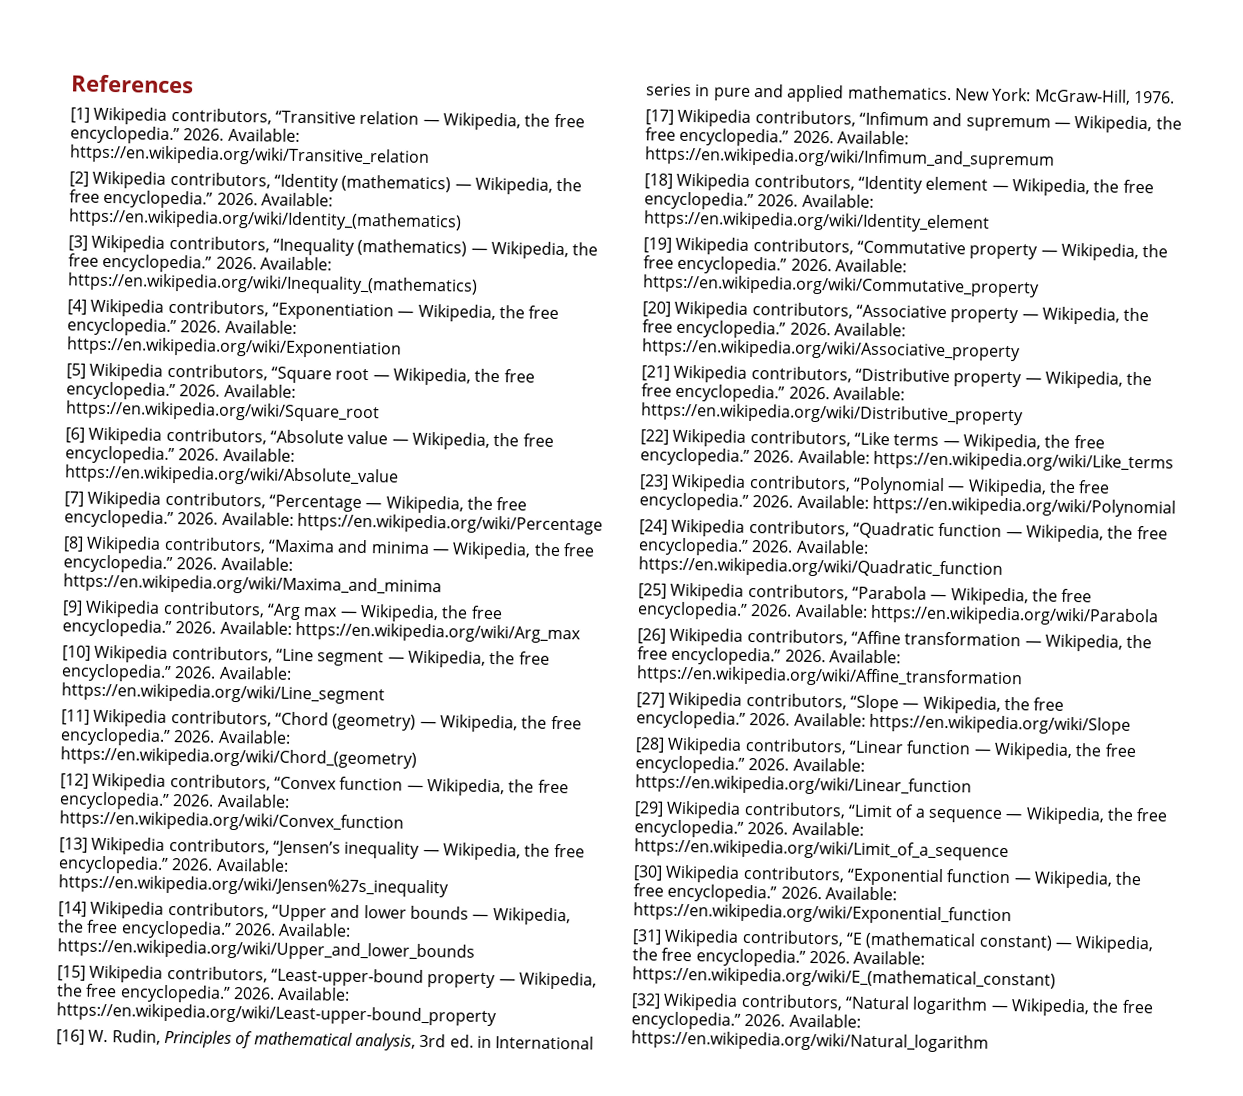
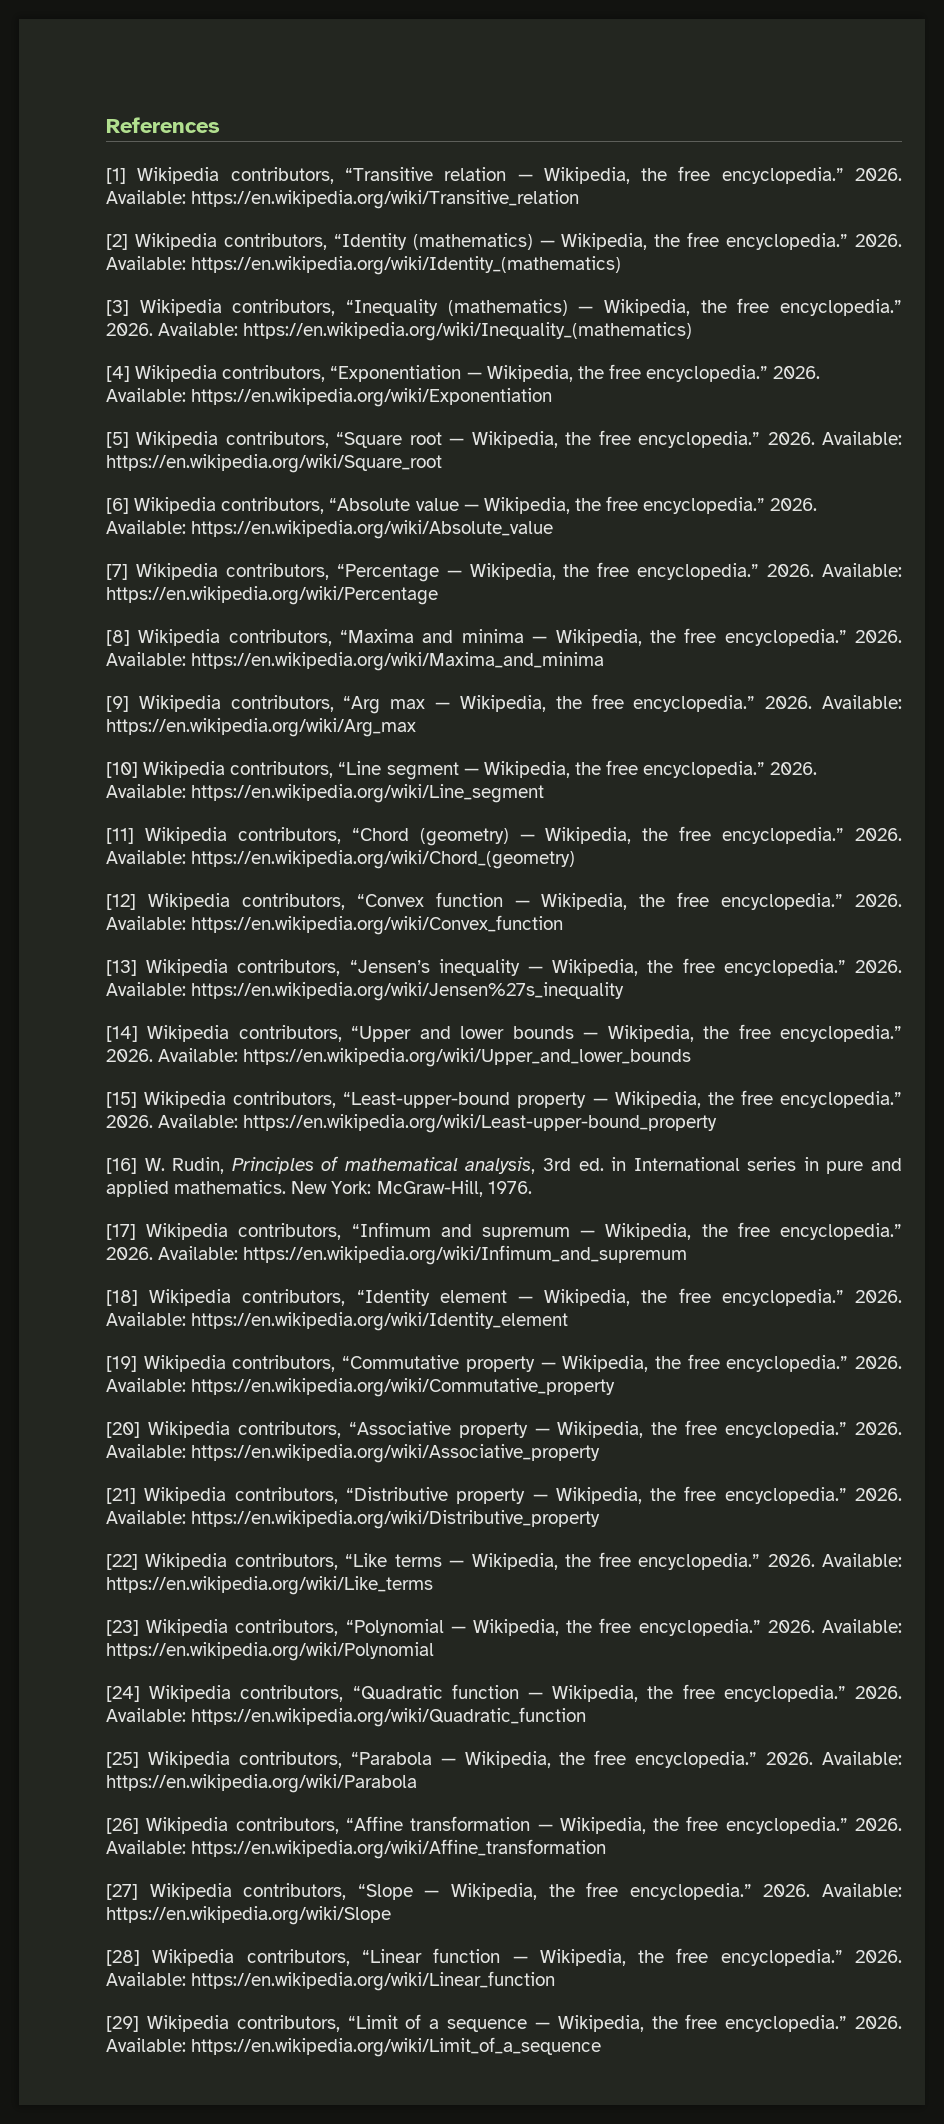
- [30] Wikipedia contributors, “Exponential function — Wikipedia, the free encyclopedia.” 2026. Available: https://en.wikipedia.org/wiki/Exponential_function
- [31] Wikipedia contributors, “E (mathematical constant) — Wikipedia, the free encyclopedia.” 2026. Available: https://en.wikipedia.org/wiki/E_(mathematical_constant)
- [32] Wikipedia contributors, “Natural logarithm — Wikipedia, the free encyclopedia.” 2026. Available: https://en.wikipedia.org/wiki/Natural_logarithm

